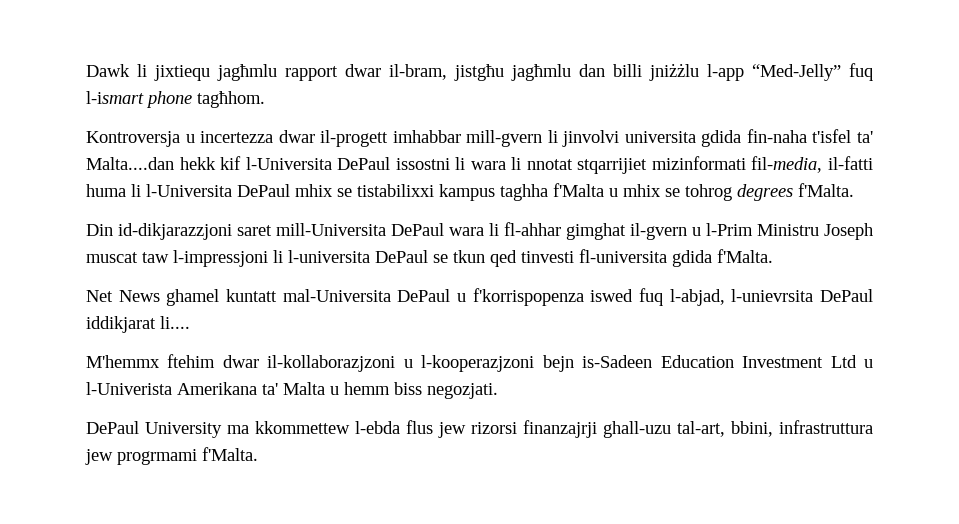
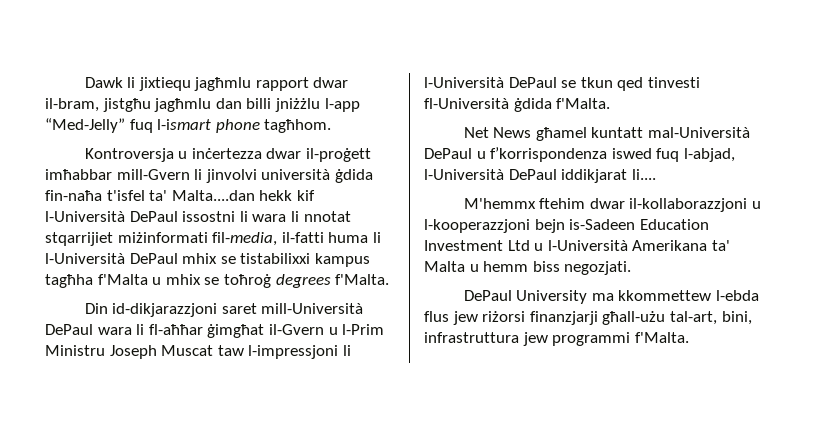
- Kontroversja u incertezza dwar il-progett imhabbar mill-gvern li jinvolvi universita gdida fin-naha t'isfel ta' Malta....dan hekk kif l-Universita DePaul issostni li wara li nnotat stqarrijiet mizinformati fil-media, il-fatti huma li l-Universita DePaul mhix se tistabilixxi kampus taghha f'Malta u mhix se tohrog degrees f'Malta.
+ Kontroversja u inċertezza dwar il-proġett imħabbar mill-Gvern li jinvolvi università ġdida fin-naħa t'isfel ta' Malta....dan hekk kif l-Università DePaul issostni li wara li nnotat stqarrijiet miżinformati fil-media, il-fatti huma li l-Università DePaul mhix se tistabilixxi kampus tagħha f'Malta u mhix se toħroġ degrees f'Malta.
- Din id-dikjarazzjoni saret mill-Universita DePaul wara li fl-ahhar gimghat il-gvern u l-Prim Ministru Joseph muscat taw l-impressjoni li l-universita DePaul se tkun qed tinvesti fl-universita gdida f'Malta.
+ Din id-dikjarazzjoni saret mill-Università DePaul wara li fl-aħħar ġimgħat il-Gvern u l-Prim Ministru Joseph Muscat taw l-impressjoni li l-Università DePaul se tkun qed tinvesti fl-Università ġdida f'Malta.
- Net News ghamel kuntatt mal-Universita DePaul u f'korrispopenza iswed fuq l-abjad, l-unievrsita DePaul iddikjarat li....
+ Net News għamel kuntatt mal-Università DePaul u f’korrispondenza iswed fuq l-abjad, l-Università DePaul iddikjarat li....
- M'hemmx ftehim dwar il-kollaborazjzoni u l-kooperazjzoni bejn is-Sadeen Education Investment Ltd u l-Univerista Amerikana ta' Malta u hemm biss negozjati.
+ M'hemmx ftehim dwar il-kollaborazzjoni u l-kooperazzjoni bejn is-Sadeen Education Investment Ltd u l-Università Amerikana ta' Malta u hemm biss negozjati.
- DePaul University ma kkommettew l-ebda flus jew rizorsi finanzajrji ghall-uzu tal-art, bbini, infrastruttura jew progrmami f'Malta.
+ DePaul University ma kkommettew l-ebda flus jew riżorsi finanzjarji għall-użu tal-art, bini, infrastruttura jew programmi f'Malta.

